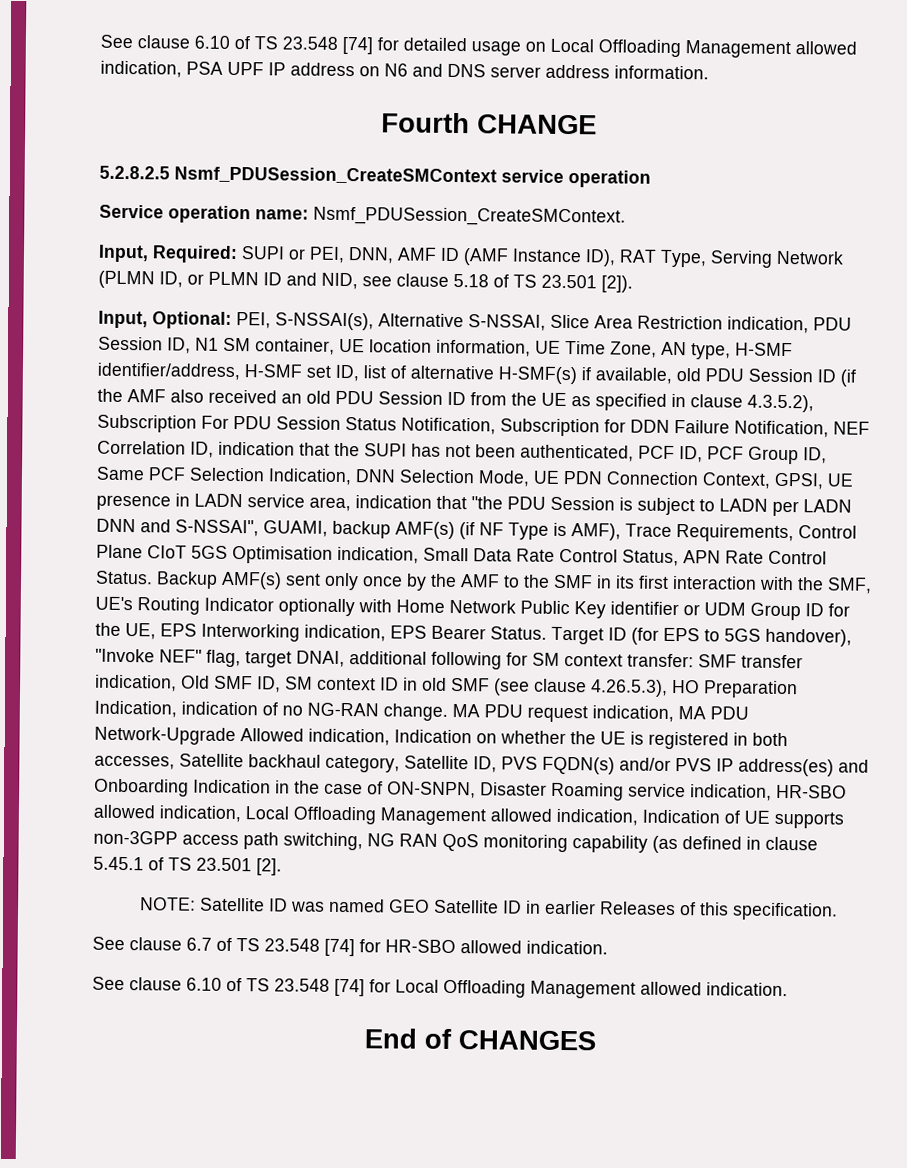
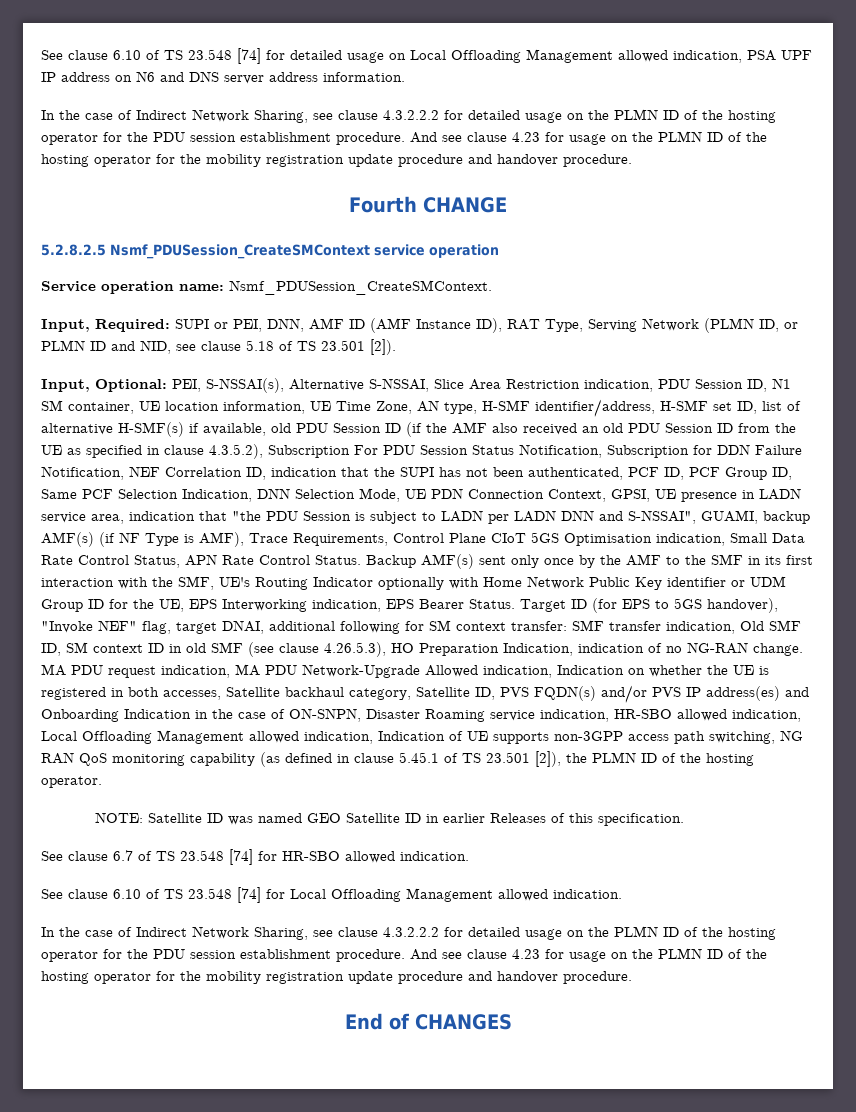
  See clause 6.10 of TS 23.548 [74] for detailed usage on Local Offloading Management allowed indication, PSA UPF IP address on N6 and DNS server address information.
+ In the case of Indirect Network Sharing, see clause 4.3.2.2.2 for detailed usage on the PLMN ID of the hosting operator for the PDU session establishment procedure. And see clause 4.23 for usage on the PLMN ID of the hosting operator for the mobility registration update procedure and handover procedure.
- MA PDU request indication, MA PDU Network-Upgrade Allowed indication, Indication on whether the UE is registered in both accesses, Satellite backhaul category, Satellite ID, PVS FQDN(s) and/or PVS IP address(es) and Onboarding Indication in the case of ON-SNPN, Disaster Roaming service indication, HR-SBO allowed indication, Local Offloading Management allowed indication, Indication of UE supports non-3GPP access path switching, NG RAN QoS monitoring capability (as defined in clause 5.45.1 of TS 23.501 [2].
+ MA PDU request indication, MA PDU Network-Upgrade Allowed indication, Indication on whether the UE is registered in both accesses, Satellite backhaul category, Satellite ID, PVS FQDN(s) and/or PVS IP address(es) and Onboarding Indication in the case of ON-SNPN, Disaster Roaming service indication, HR-SBO allowed indication, Local Offloading Management allowed indication, Indication of UE supports non-3GPP access path switching, NG RAN QoS monitoring capability (as defined in clause 5.45.1 of TS 23.501 [2]), the PLMN ID of the hosting operator.
  See clause 6.10 of TS 23.548 [74] for Local Offloading Management allowed indication.
+ In the case of Indirect Network Sharing, see clause 4.3.2.2.2 for detailed usage on the PLMN ID of the hosting operator for the PDU session establishment procedure. And see clause 4.23 for usage on the PLMN ID of the hosting operator for the mobility registration update procedure and handover procedure.

